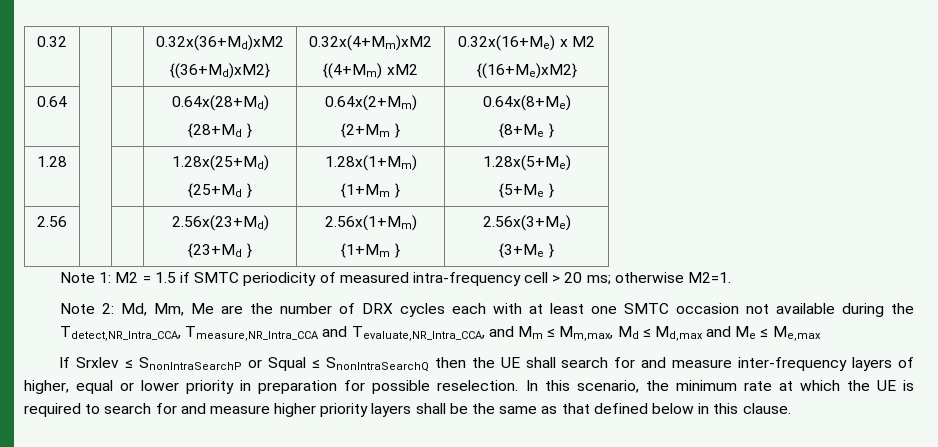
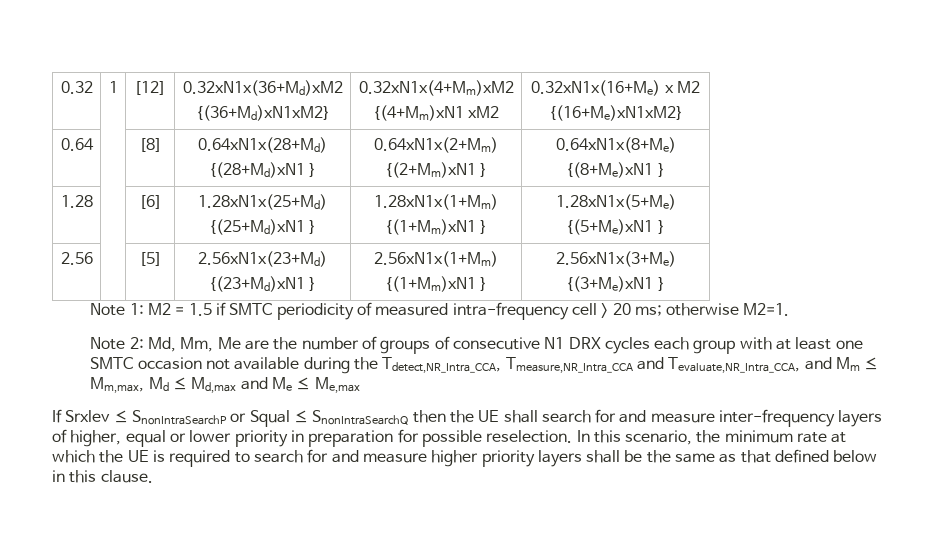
- 0.32 | | | 0.32x(36+Md)xM2
- {(36+Md)xM2} | 0.32x(4+Mm)xM2
- {(4+Mm) xM2 | 0.32x(16+Me) x M2
- {(16+Me)xM2}
+ 0.32 | 1 | [12] | 0.32xN1x(36+Md)xM2
+ {(36+Md)xN1xM2} | 0.32xN1x(4+Mm)xM2
+ {(4+Mm)xN1 xM2 | 0.32xN1x(16+Me) x M2
+ {(16+Me)xN1xM2}
- 0.64 | | | 0.64x(28+Md)
- {28+Md } | 0.64x(2+Mm)
- {2+Mm } | 0.64x(8+Me)
- {8+Me }
+ 0.64 | | [8] | 0.64xN1x(28+Md)
+ {(28+Md)xN1 } | 0.64xN1x(2+Mm)
+ {(2+Mm)xN1 } | 0.64xN1x(8+Me)
+ {(8+Me)xN1 }
- 1.28 | | | 1.28x(25+Md)
- {25+Md } | 1.28x(1+Mm)
- {1+Mm } | 1.28x(5+Me)
- {5+Me }
+ 1.28 | | [6] | 1.28xN1x(25+Md)
+ {(25+Md)xN1 } | 1.28xN1x(1+Mm)
+ {(1+Mm)xN1 } | 1.28xN1x(5+Me)
+ {(5+Me)xN1 }
- 2.56 | | | 2.56x(23+Md)
- {23+Md } | 2.56x(1+Mm)
- {1+Mm } | 2.56x(3+Me)
- {3+Me }
+ 2.56 | | [5] | 2.56xN1x(23+Md)
+ {(23+Md)xN1 } | 2.56xN1x(1+Mm)
+ {(1+Mm)xN1 } | 2.56xN1x(3+Me)
+ {(3+Me)xN1 }
- Note 2: Md, Mm, Me are the number of DRX cycles each with at least one SMTC occasion not available during the Tdetect,NR_Intra_CCA, Tmeasure,NR_Intra_CCA and Tevaluate,NR_Intra_CCA, and Mm ≤ Mm,max, Md ≤ Md,max and Me ≤ Me,max
+ Note 2: Md, Mm, Me are the number of groups of consecutive N1 DRX cycles each group with at least one SMTC occasion not available during the Tdetect,NR_Intra_CCA, Tmeasure,NR_Intra_CCA and Tevaluate,NR_Intra_CCA, and Mm ≤ Mm,max, Md ≤ Md,max and Me ≤ Me,max

